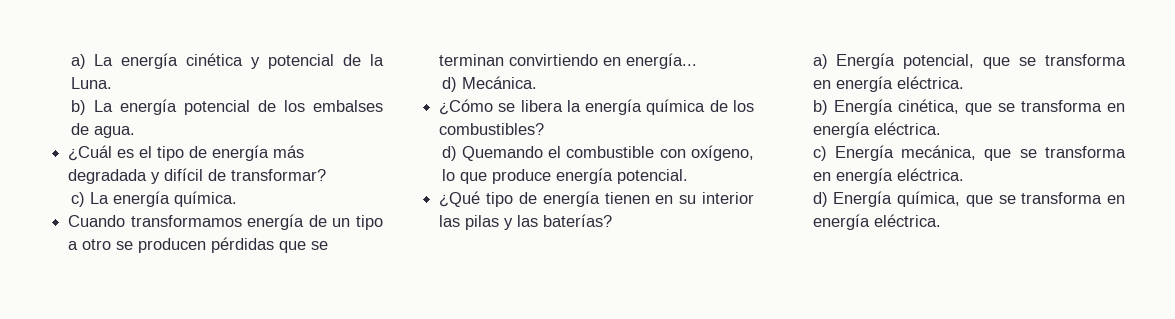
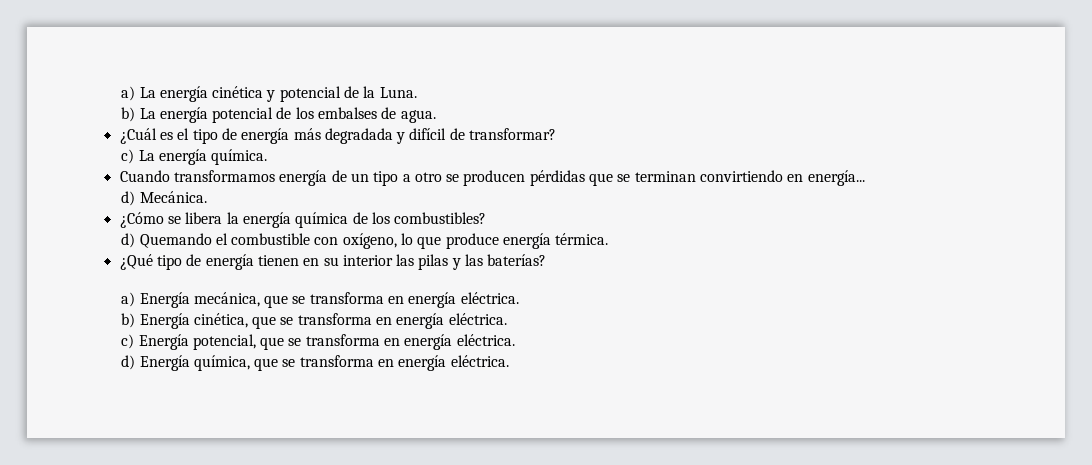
- d) Quemando el combustible con oxígeno, lo que produce energía potencial.
+ d) Quemando el combustible con oxígeno, lo que produce energía térmica.
- a) Energía potencial, que se transforma en energía eléctrica.
+ a) Energía mecánica, que se transforma en energía eléctrica.
- c) Energía mecánica, que se transforma en energía eléctrica.
+ c) Energía potencial, que se transforma en energía eléctrica.

